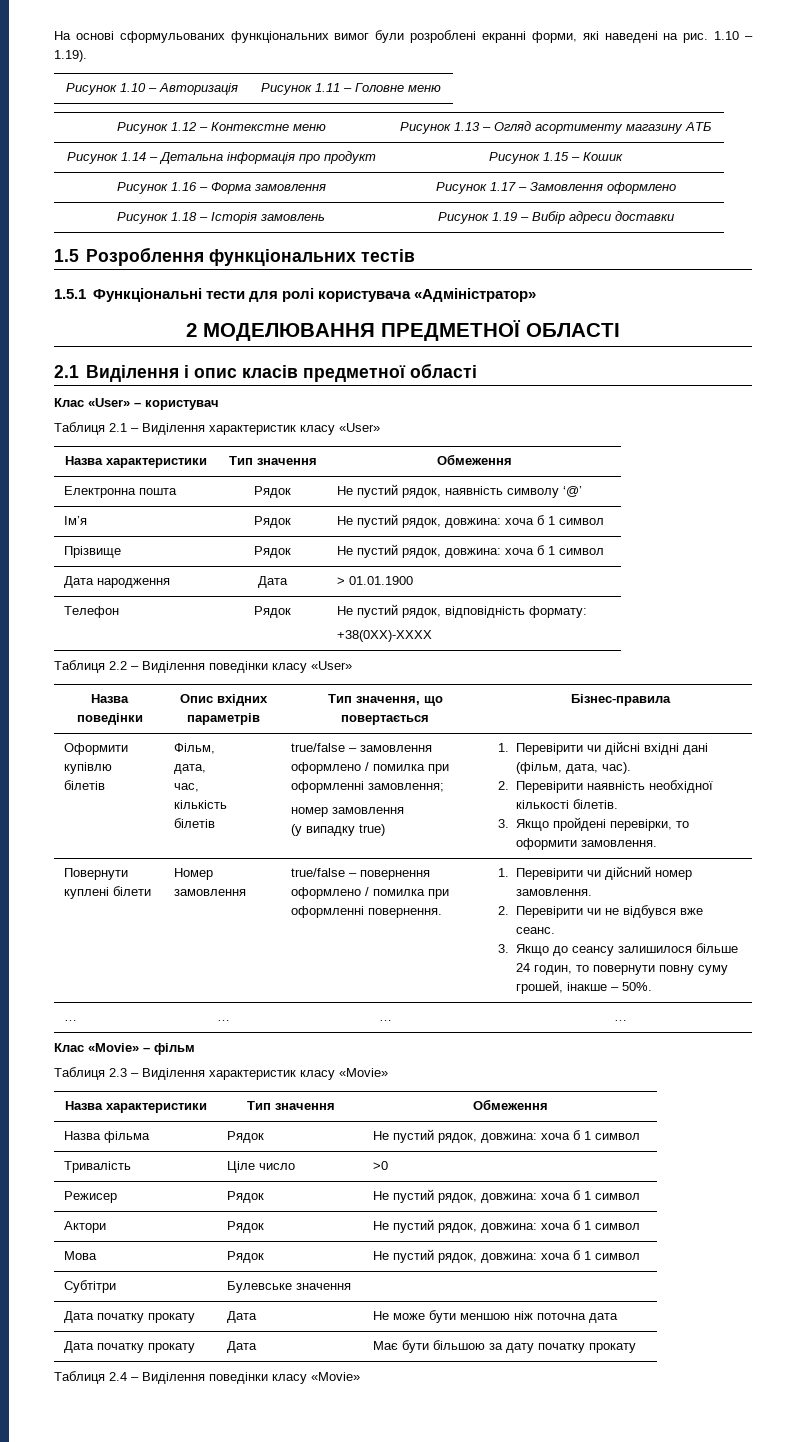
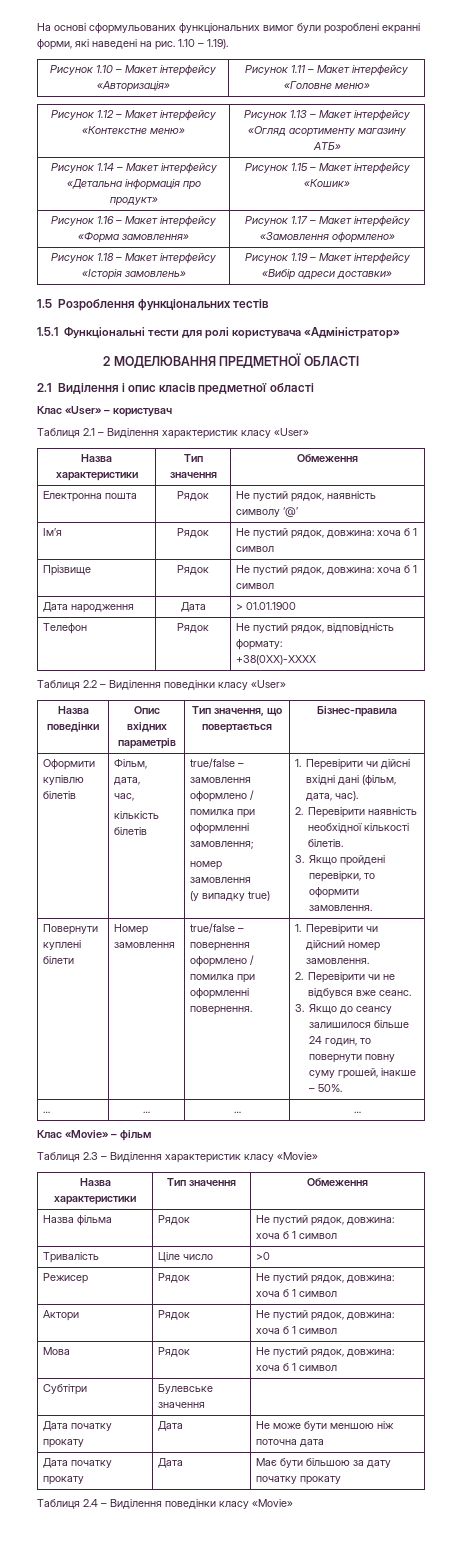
- Рисунок 1.10 – Авторизація | Рисунок 1.11 – Головне меню
+ Рисунок 1.10 – Макет інтерфейсу «Авторизація» | Рисунок 1.11 – Макет інтерфейсу «Головне меню»
- Рисунок 1.12 – Контекстне меню | Рисунок 1.13 – Огляд асортименту магазину АТБ
+ Рисунок 1.12 – Макет інтерфейсу «Контекстне меню» | Рисунок 1.13 – Макет інтерфейсу «Огляд асортименту магазину АТБ»
- Рисунок 1.14 – Детальна інформація про продукт | Рисунок 1.15 – Кошик
+ Рисунок 1.14 – Макет інтерфейсу «Детальна інформація про продукт» | Рисунок 1.15 – Макет інтерфейсу «Кошик»
- Рисунок 1.16 – Форма замовлення | Рисунок 1.17 – Замовлення оформлено
+ Рисунок 1.16 – Макет інтерфейсу «Форма замовлення» | Рисунок 1.17 – Макет інтерфейсу «Замовлення оформлено»
- Рисунок 1.18 – Історія замовлень | Рисунок 1.19 – Вибір адреси доставки
+ Рисунок 1.18 – Макет інтерфейсу «Історія замовлень» | Рисунок 1.19 – Макет інтерфейсу «Вибір адреси доставки»

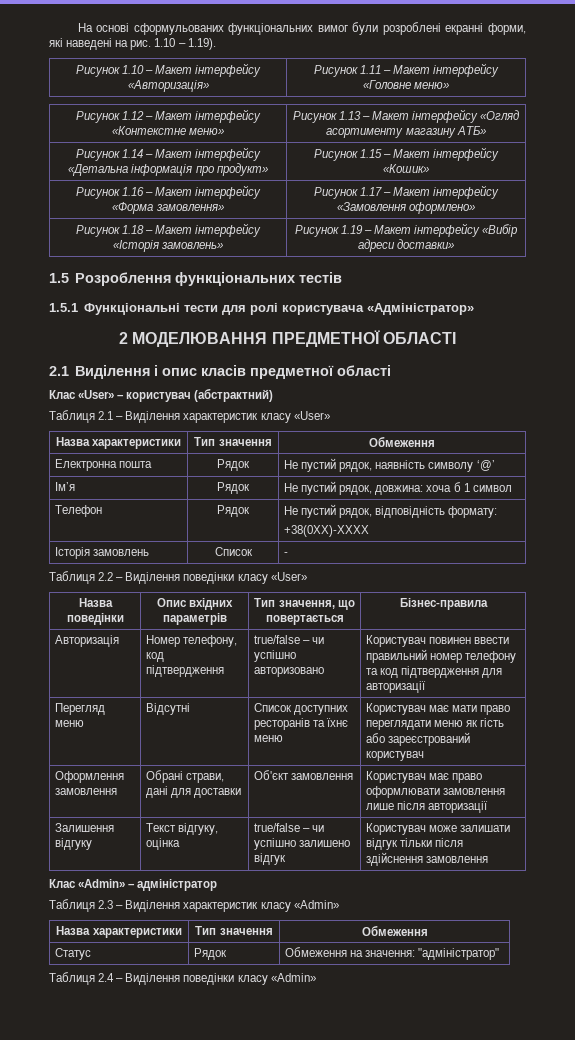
- Клас «User» – користувач
+ Клас «User» – користувач (абстрактний)
- Прізвище | Рядок | Не пустий рядок, довжина: хоча б 1 символ
- Дата народження | Дата | > 01.01.1900
+ Історія замовлень | Список | -
- Оформити купівлю білетів | Фільм,
- дата,
- час,
- кількість білетів | true/false – замовлення оформлено / помилка при оформленні замовлення;
- номер замовлення
- (у випадку true) | 1. Перевірити чи дійсні вхідні дані (фільм, дата, час).
- 2. Перевірити наявність необхідної кількості білетів.
- 3. Якщо пройдені перевірки, то оформити замовлення.
- Повернути куплені білети | Номер замовлення | true/false – повернення оформлено / помилка при оформленні повернення. | 1. Перевірити чи дійсний номер замовлення.
- 2. Перевірити чи не відбувся вже сеанс.
- 3. Якщо до сеансу залишилося більше 24 годин, то повернути повну суму грошей, інакше – 50%.
- … | … | … | …
- Клас «Movie» – фільм
+ Авторизація | Номер телефону, код підтвердження | true/false – чи успішно авторизовано | Користувач повинен ввести правильний номер телефону та код підтвердження для авторизації
+ Перегляд меню | Відсутні | Список доступних ресторанів та їхнє меню | Користувач має мати право переглядати меню як гість або зареєстрований користувач
+ Оформлення замовлення | Обрані страви, дані для доставки | Об'єкт замовлення | Користувач має право оформлювати замовлення лише після авторизації
+ Залишення відгуку | Текст відгуку, оцінка | true/false – чи успішно залишено відгук | Користувач може залишати відгук тільки після здійснення замовлення
+ Клас «Admin» – адміністратор
- Таблиця 2.3 – Виділення характеристик класу «Movie»
+ Таблиця 2.3 – Виділення характеристик класу «Admin»
  Назва характеристики | Тип значення | Обмеження
- Назва фільма | Рядок | Не пустий рядок, довжина: хоча б 1 символ
- Тривалість | Ціле число | >0
- Режисер | Рядок | Не пустий рядок, довжина: хоча б 1 символ
- Актори | Рядок | Не пустий рядок, довжина: хоча б 1 символ
- Мова | Рядок | Не пустий рядок, довжина: хоча б 1 символ
- Субтітри | Булевське значення |
- Дата початку прокату | Дата | Не може бути меншою ніж поточна дата
- Дата початку прокату | Дата | Має бути більшою за дату початку прокату
+ Статус | Рядок | Обмеження на значення: "адміністратор"
- Таблиця 2.4 – Виділення поведінки класу «Movie»
+ Таблиця 2.4 – Виділення поведінки класу «Admin»

